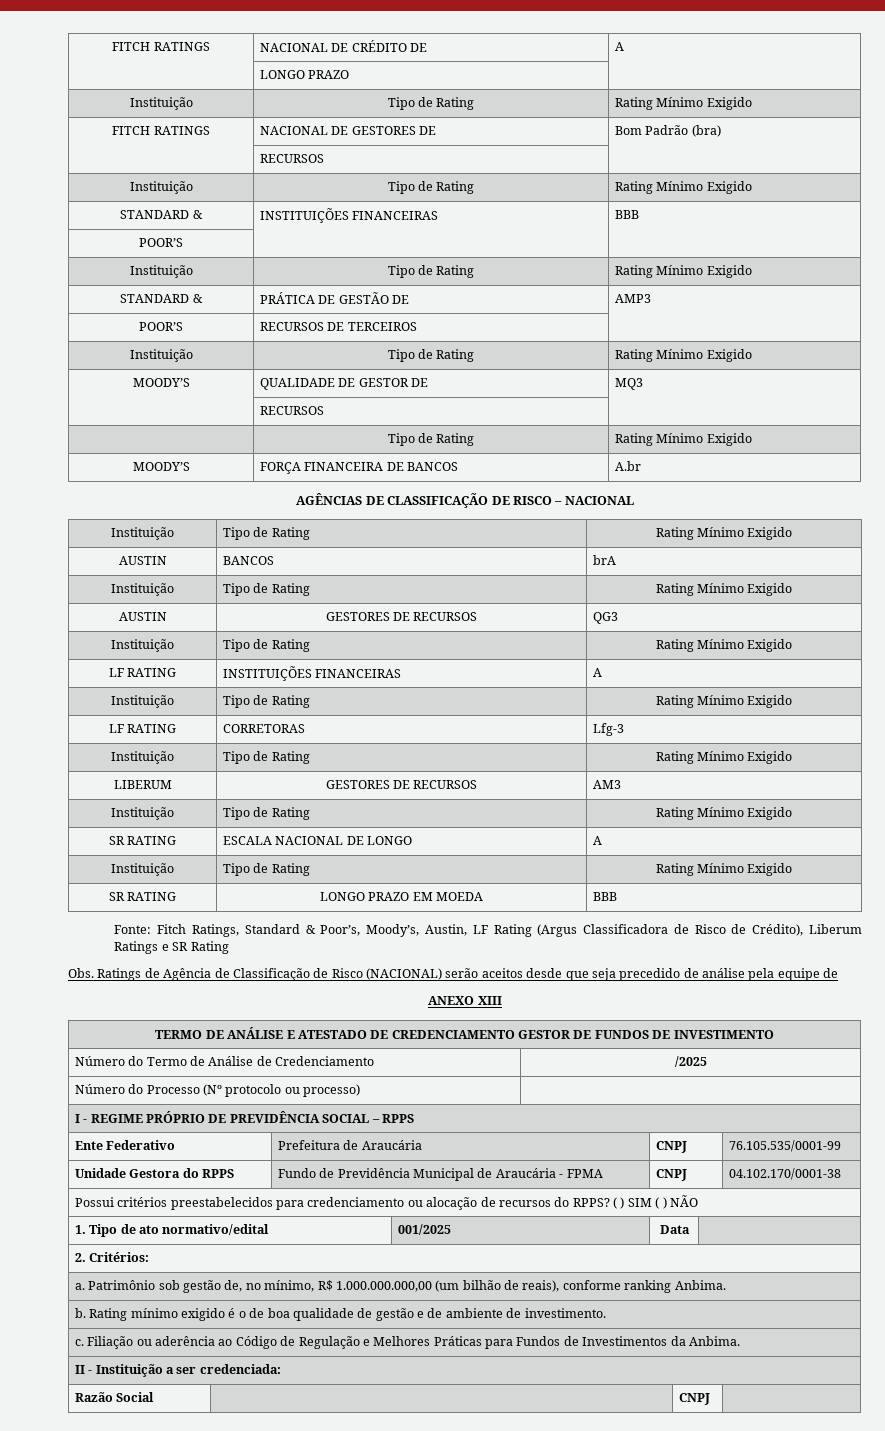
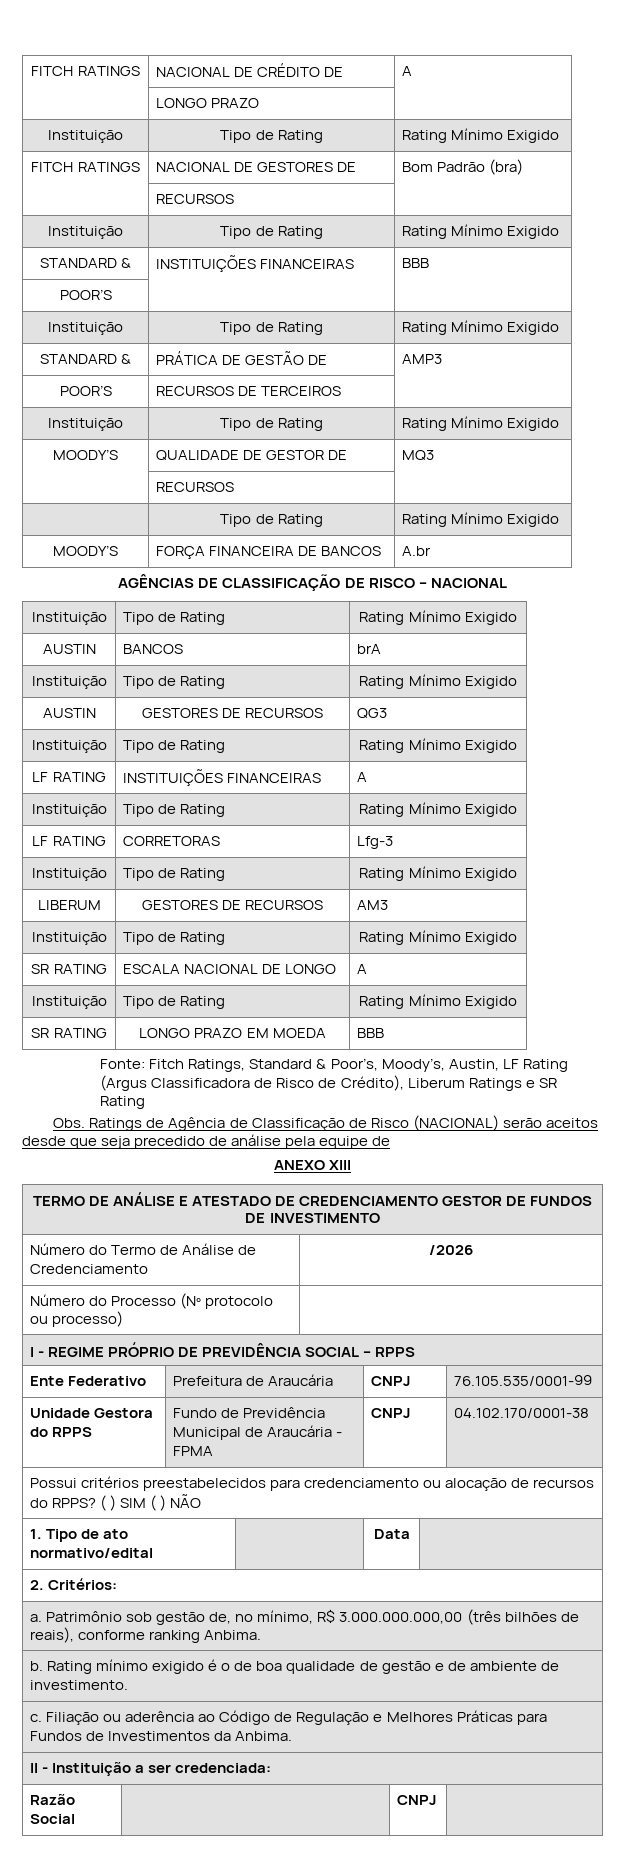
- Número do Termo de Análise de Credenciamento | /2025
+ Número do Termo de Análise de Credenciamento | /2026
- 1. Tipo de ato normativo/edital | 001/2025 | Data |
+ 1. Tipo de ato normativo/edital | | Data |
- a. Patrimônio sob gestão de, no mínimo, R$ 1.000.000.000,00 (um bilhão de reais), conforme ranking Anbima.
+ a. Patrimônio sob gestão de, no mínimo, R$ 3.000.000.000,00 (três bilhões de reais), conforme ranking Anbima.

